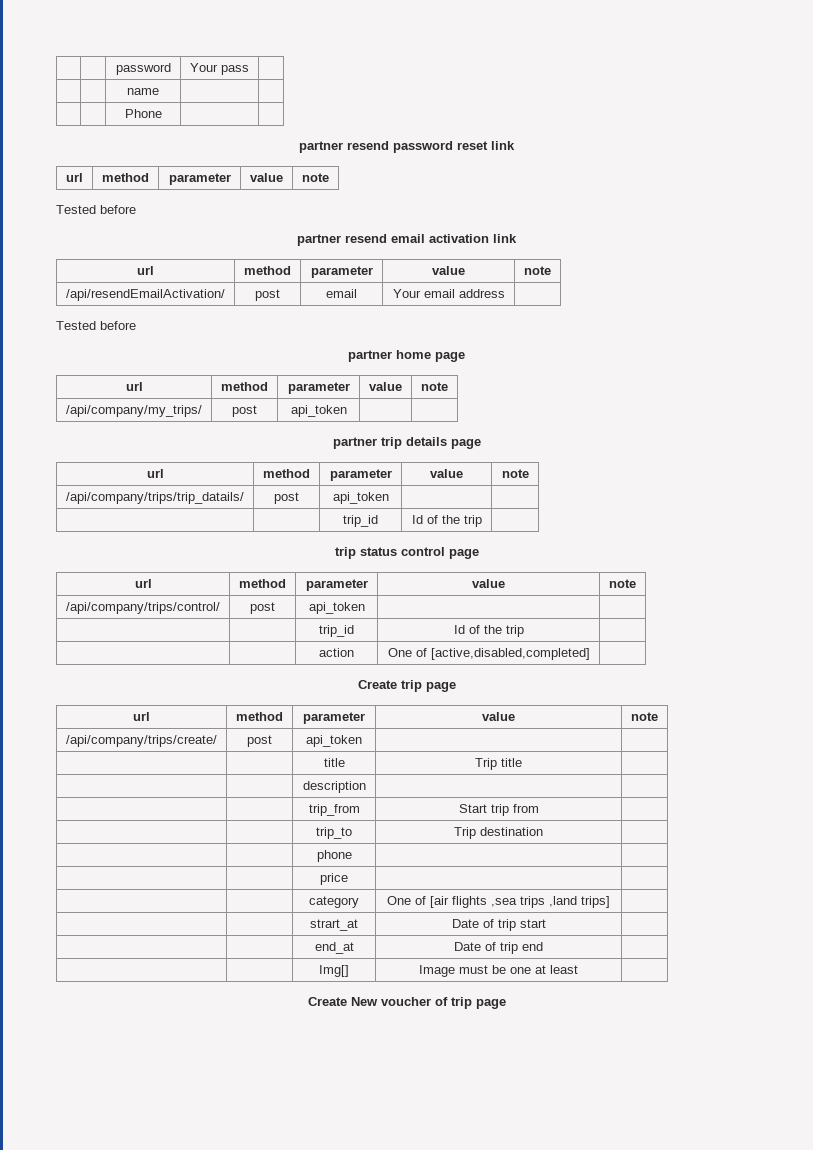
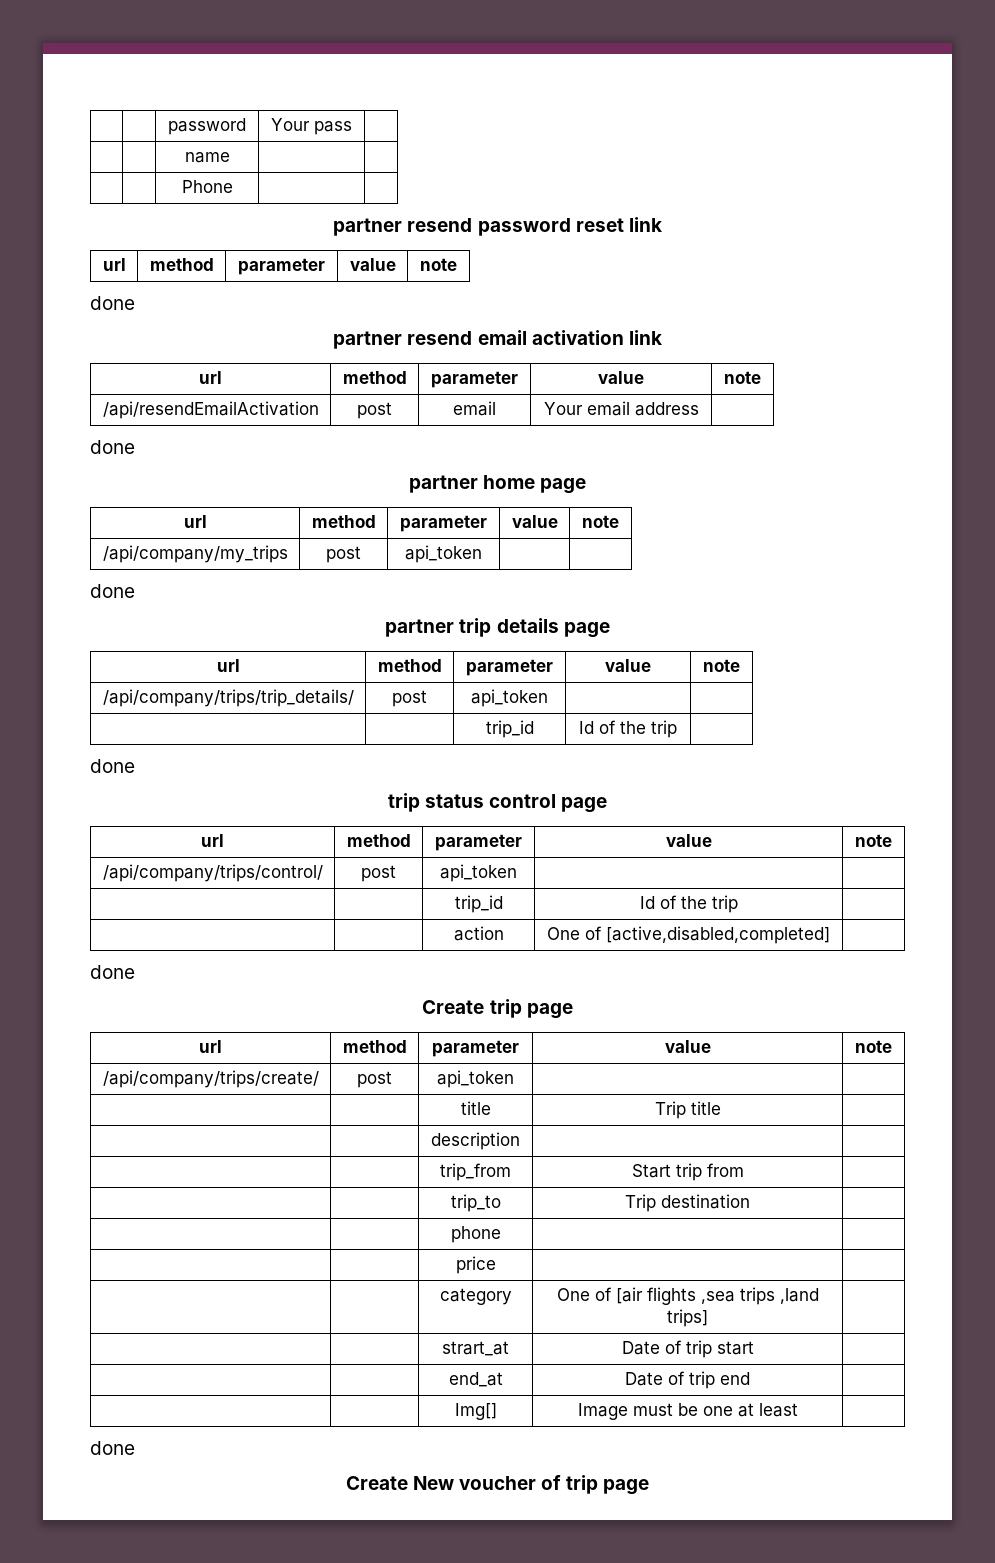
  partner resend password reset link
  url | method | parameter | value | note
- Tested before
+ done
- /api/resendEmailActivation/ | post | email | Your email address |
- Tested before
+ /api/resendEmailActivation | post | email | Your email address |
+ done
- /api/company/my_trips/ | post | api_token | |
+ /api/company/my_trips | post | api_token | |
+ done
- /api/company/trips/trip_datails/ | post | api_token | |
+ /api/company/trips/trip_details/ | post | api_token | |
  | | trip_id | Id of the trip |
+ done
  | | action | One of [active,disabled,completed] |
+ done
  | | Img[] | Image must be one at least |
+ done

